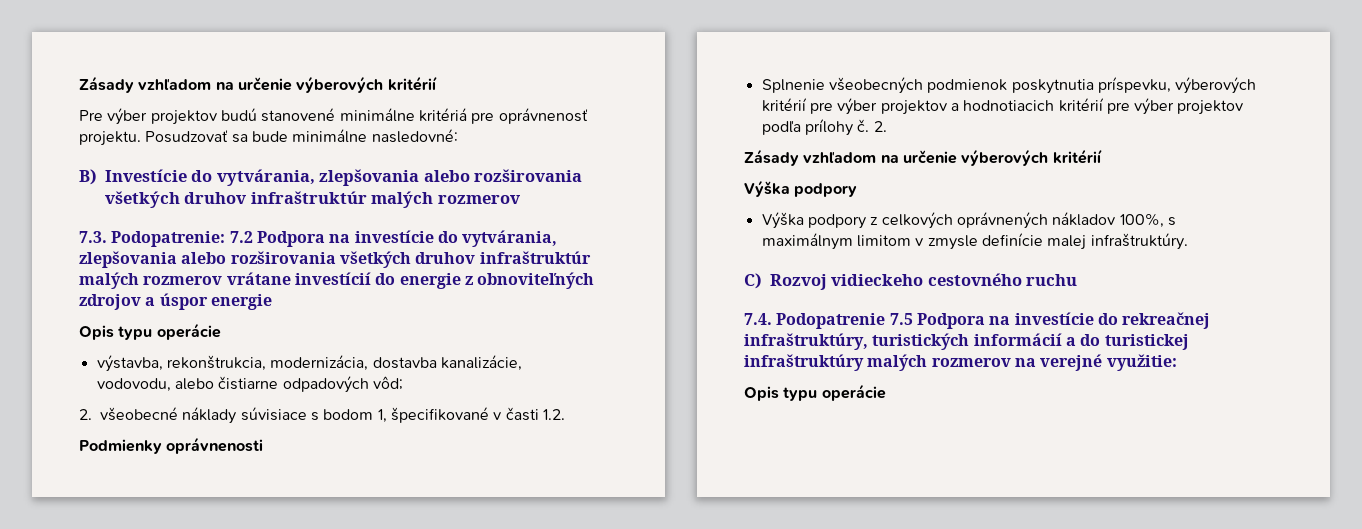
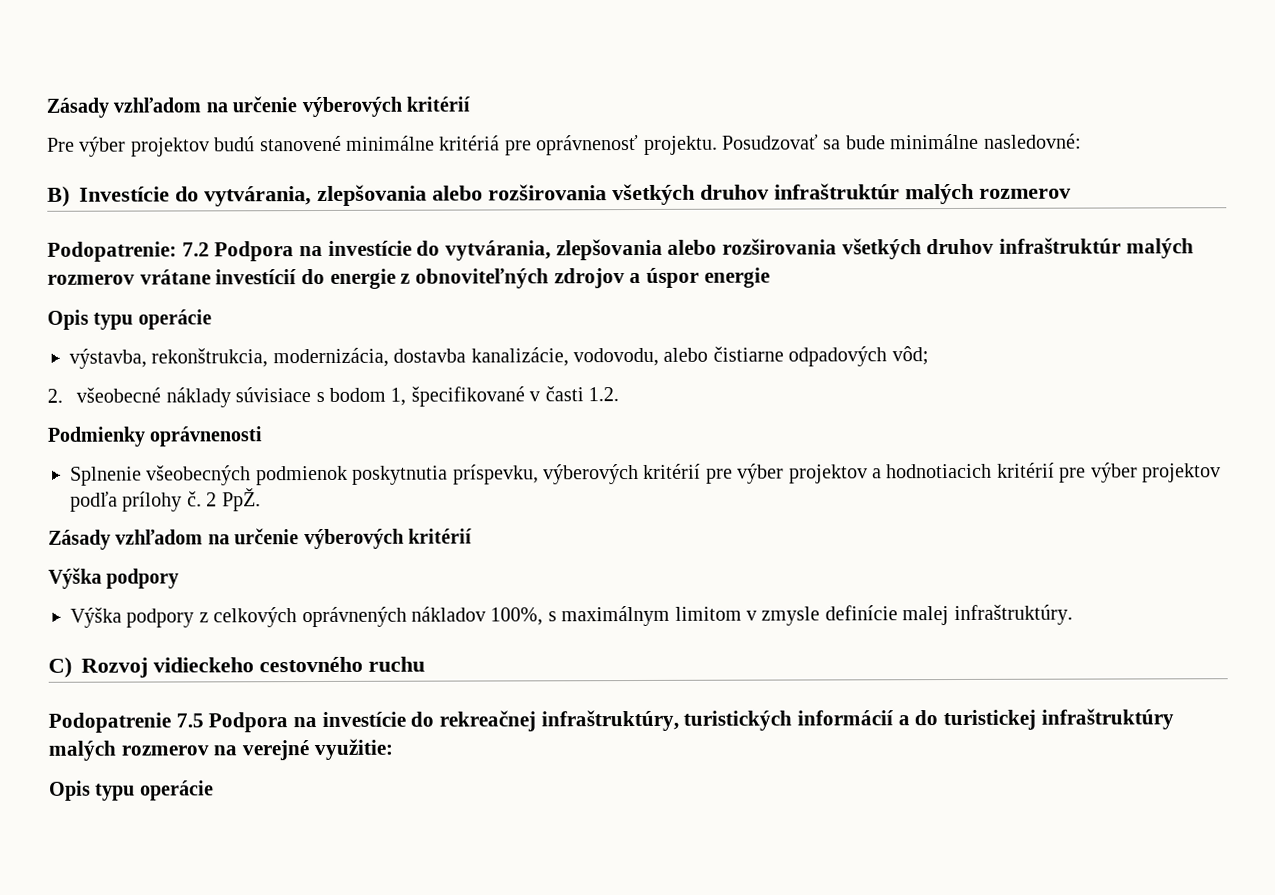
- 7.3. Podopatrenie: 7.2 Podpora na investície do vytvárania, zlepšovania alebo rozširovania všetkých druhov infraštruktúr malých rozmerov vrátane investícií do energie z obnoviteľných zdrojov a úspor energie
+ Podopatrenie: 7.2 Podpora na investície do vytvárania, zlepšovania alebo rozširovania všetkých druhov infraštruktúr malých rozmerov vrátane investícií do energie z obnoviteľných zdrojov a úspor energie
- Splnenie všeobecných podmienok poskytnutia príspevku, výberových kritérií pre výber projektov a hodnotiacich kritérií pre výber projektov podľa prílohy č. 2.
+ Splnenie všeobecných podmienok poskytnutia príspevku, výberových kritérií pre výber projektov a hodnotiacich kritérií pre výber projektov podľa prílohy č. 2 PpŽ.
- 7.4. Podopatrenie 7.5 Podpora na investície do rekreačnej infraštruktúry, turistických informácií a do turistickej infraštruktúry malých rozmerov na verejné využitie:
+ Podopatrenie 7.5 Podpora na investície do rekreačnej infraštruktúry, turistických informácií a do turistickej infraštruktúry malých rozmerov na verejné využitie:

